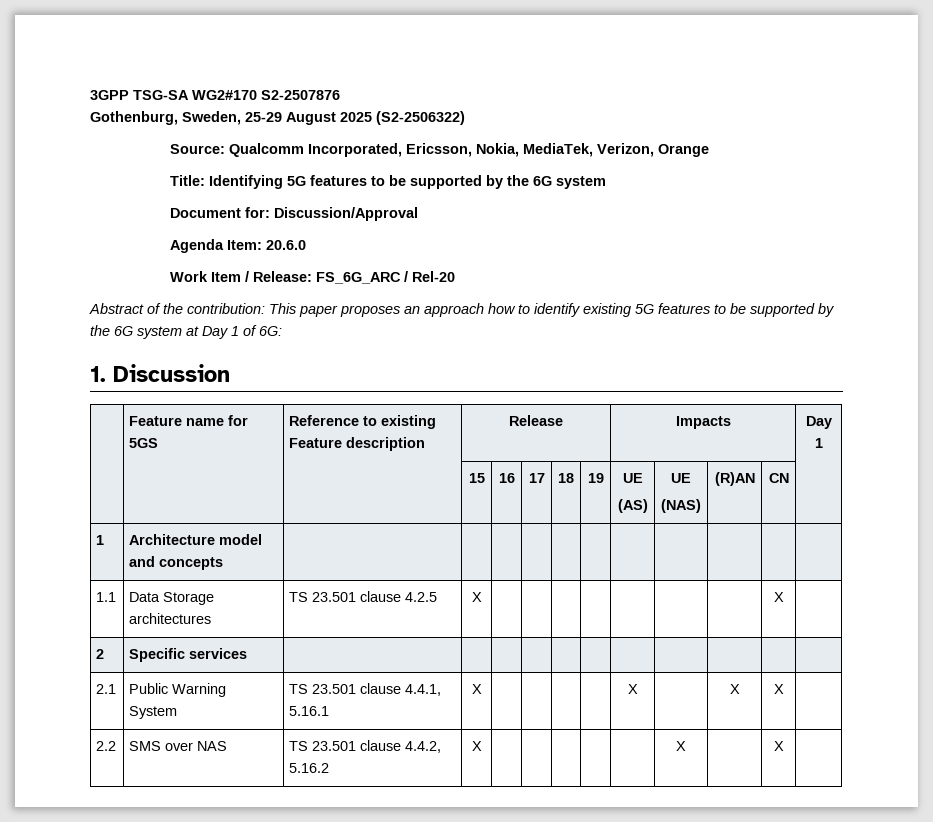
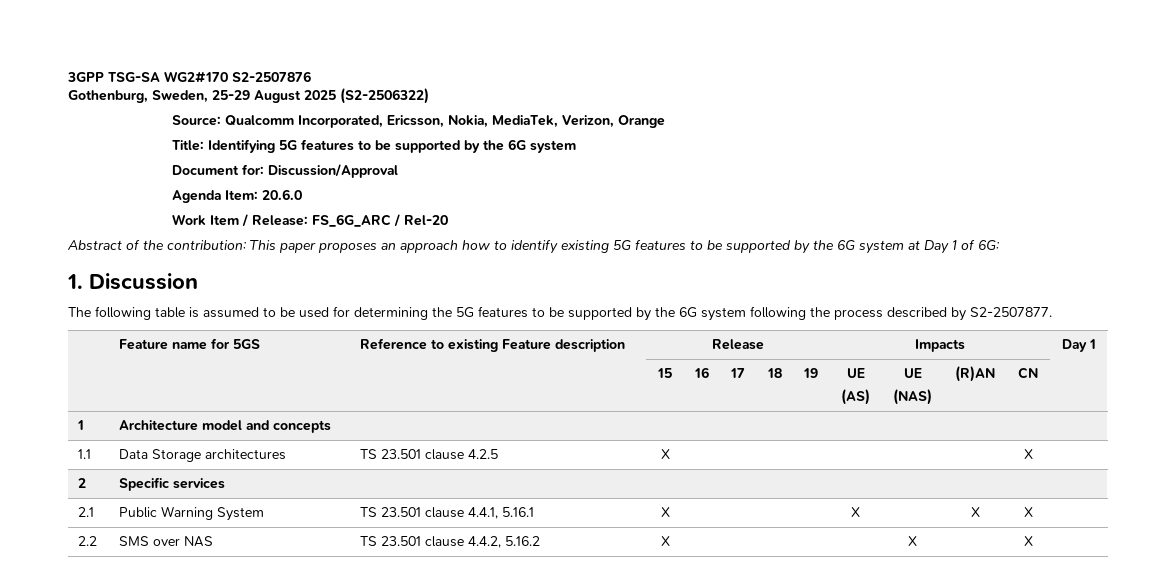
+ The following table is assumed to be used for determining the 5G features to be supported by the 6G system following the process described by S2-2507877.

